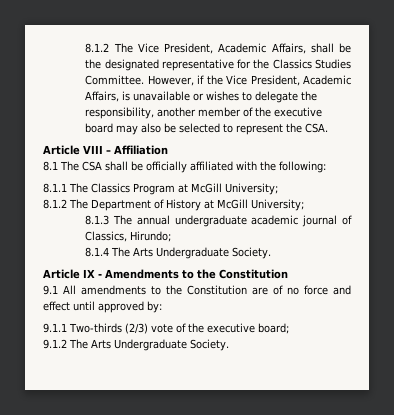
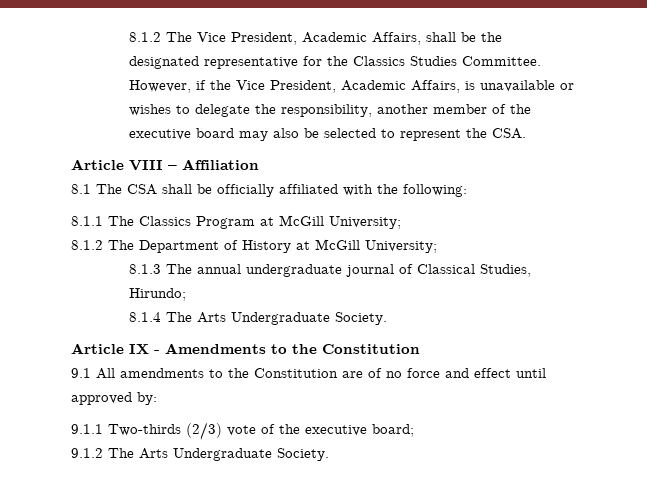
- 8.1.3 The annual undergraduate academic journal of Classics, Hirundo;
+ 8.1.3 The annual undergraduate journal of Classical Studies, Hirundo;

